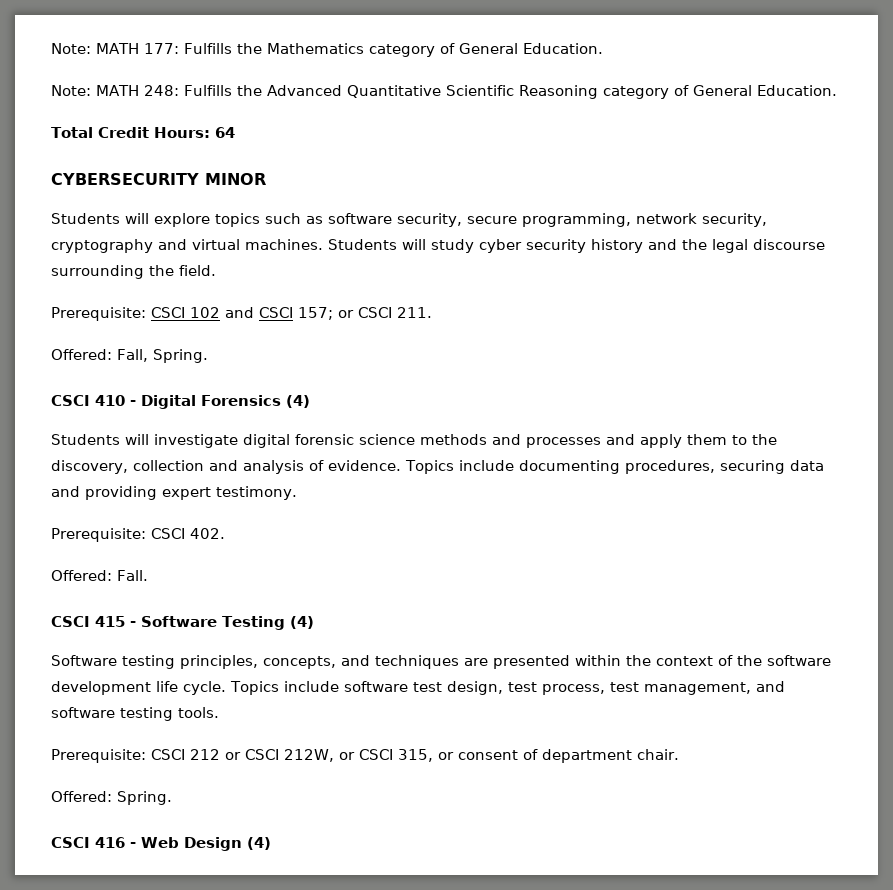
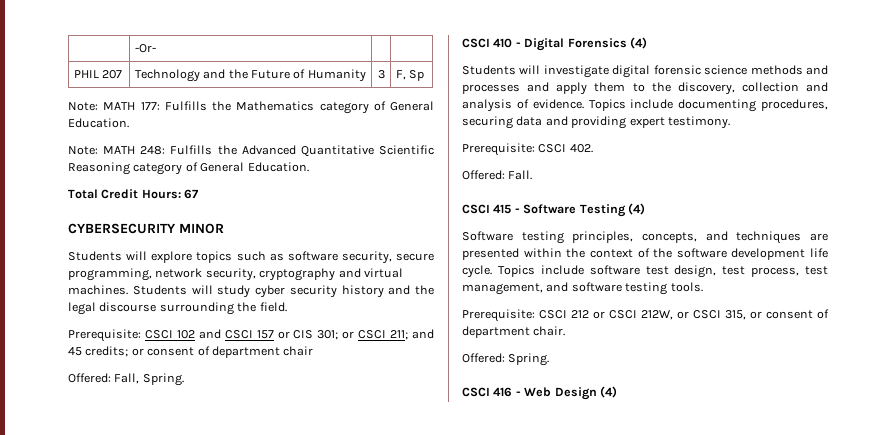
+ | -Or- | |
+ PHIL 207 | Technology and the Future of Humanity | 3 | F, Sp
- Total Credit Hours: 64
+ Total Credit Hours: 67
- Prerequisite: CSCI 102 and CSCI 157; or CSCI 211.
+ Prerequisite: CSCI 102 and CSCI 157 or CIS 301; or CSCI 211; and 45 credits; or consent of department chair

